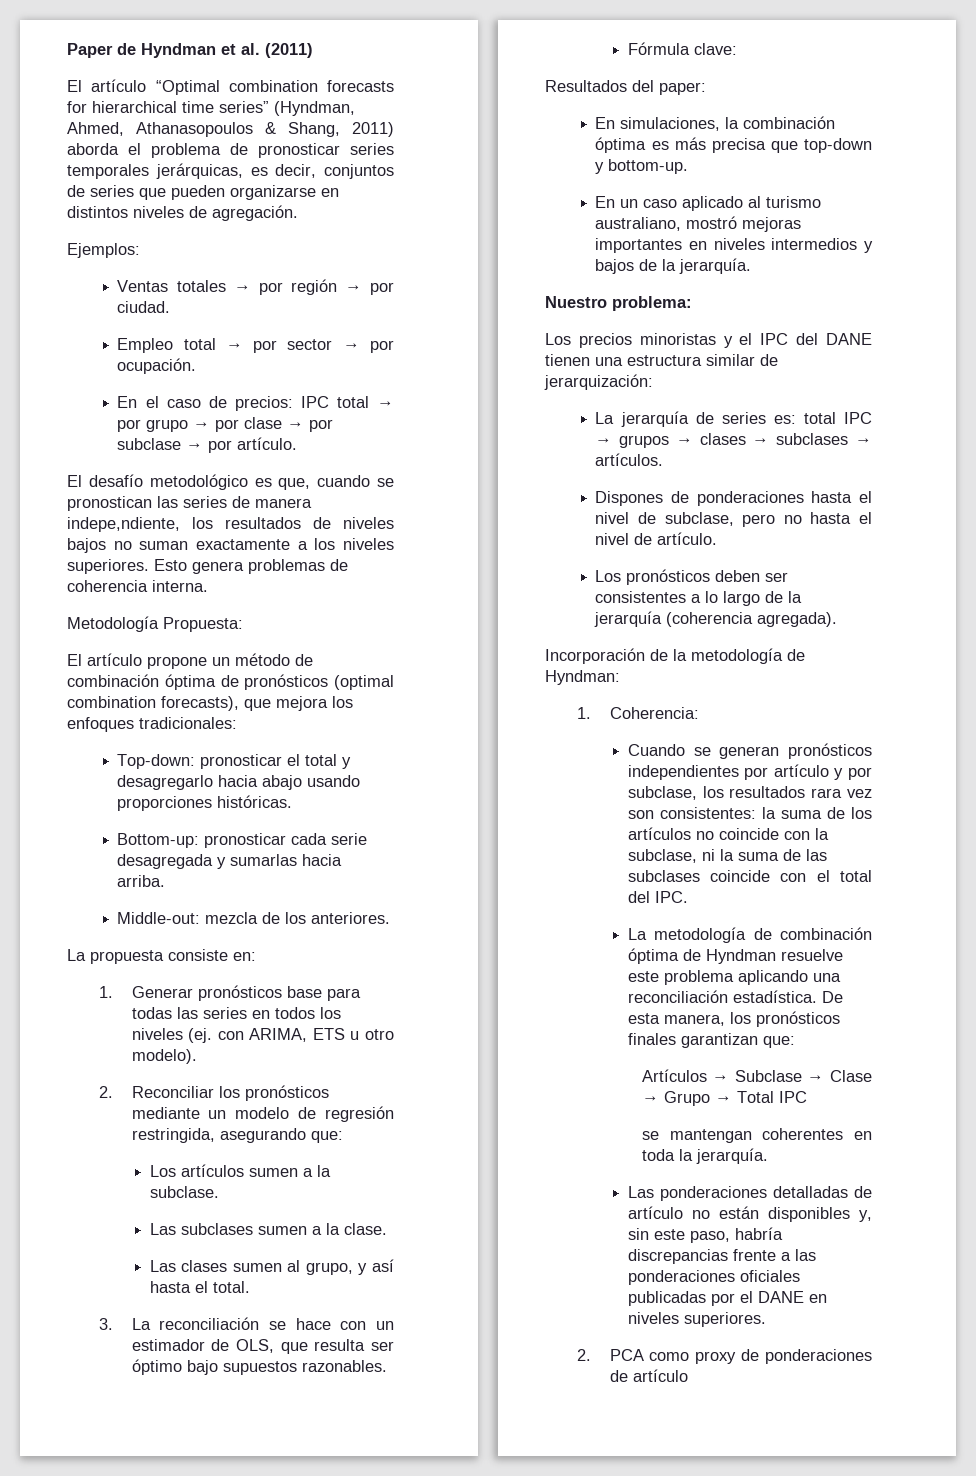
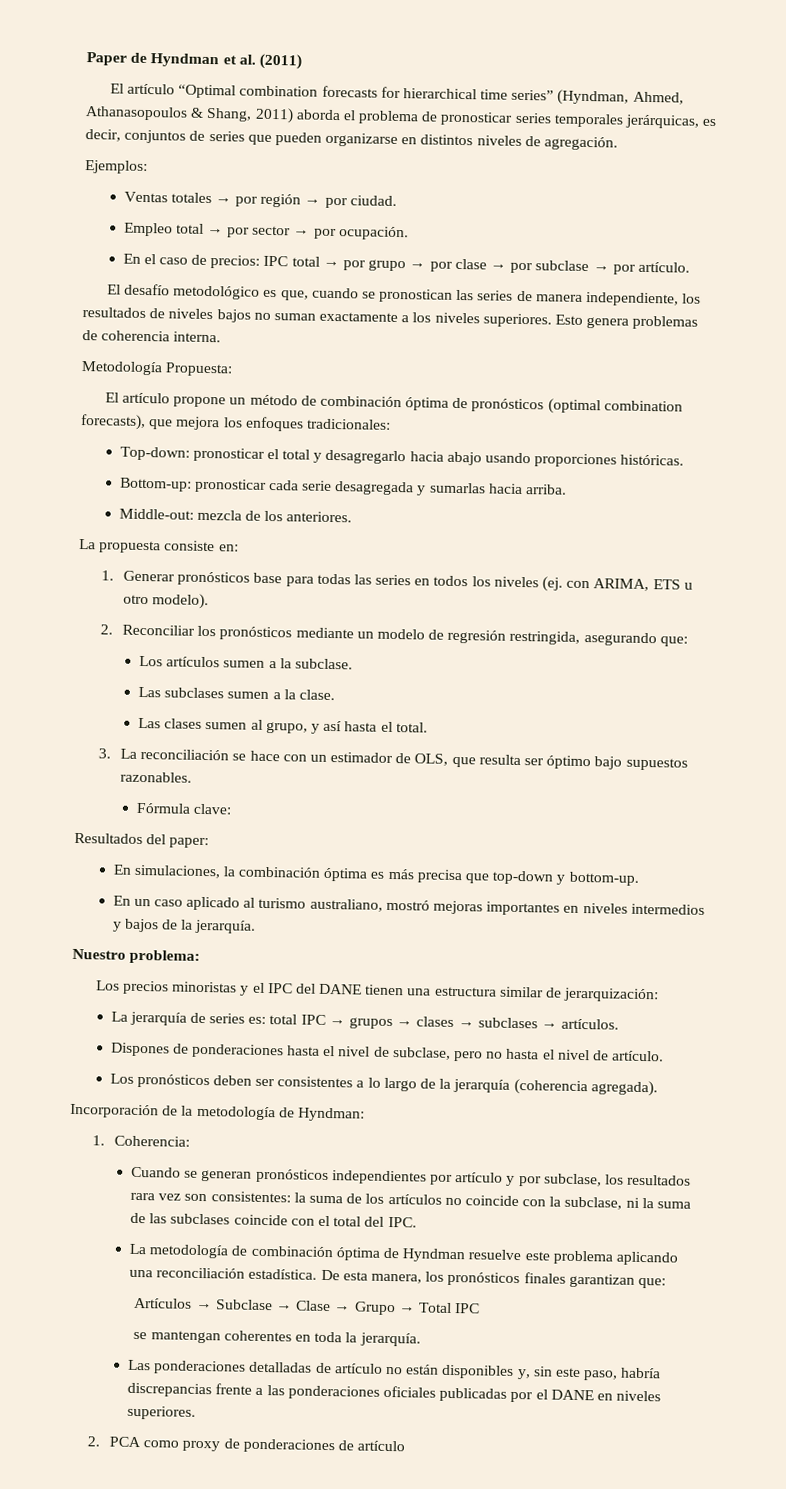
- El desafío metodológico es que, cuando se pronostican las series de manera indepe,ndiente, los resultados de niveles bajos no suman exactamente a los niveles superiores.
+ El desafío metodológico es que, cuando se pronostican las series de manera independiente, los resultados de niveles bajos no suman exactamente a los niveles superiores.

